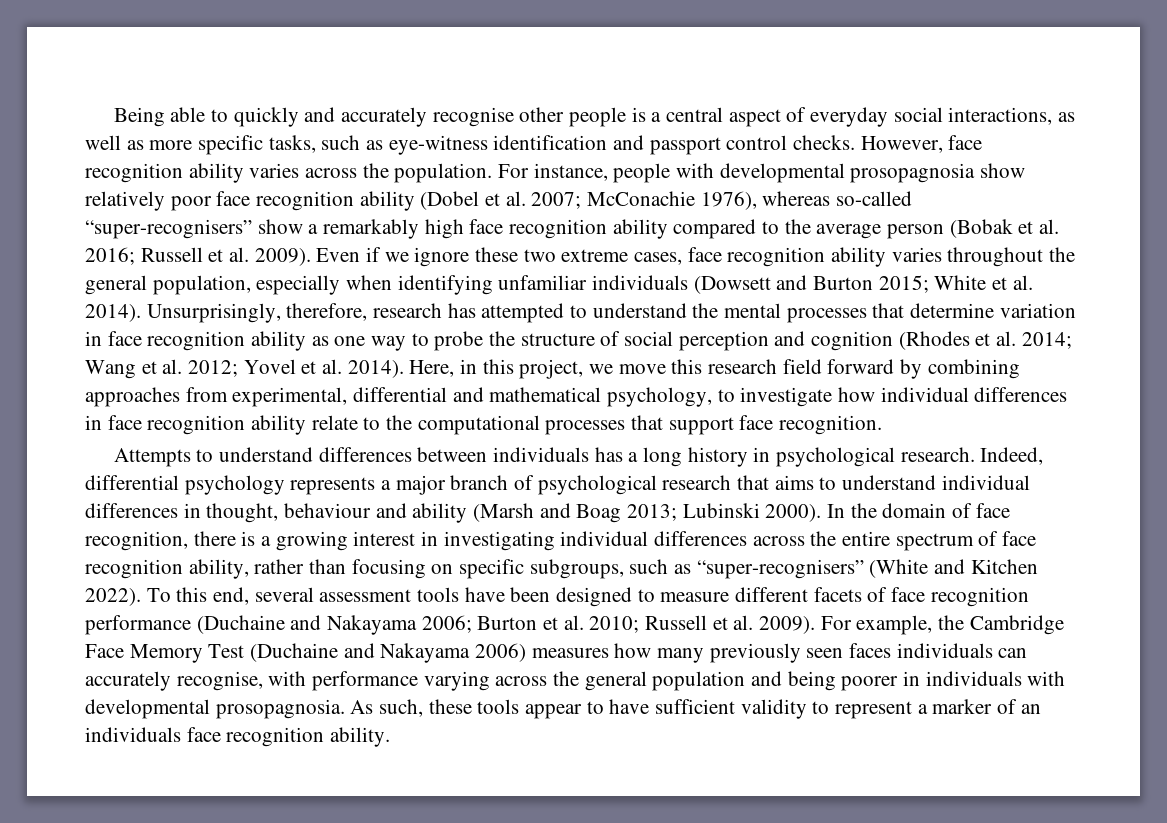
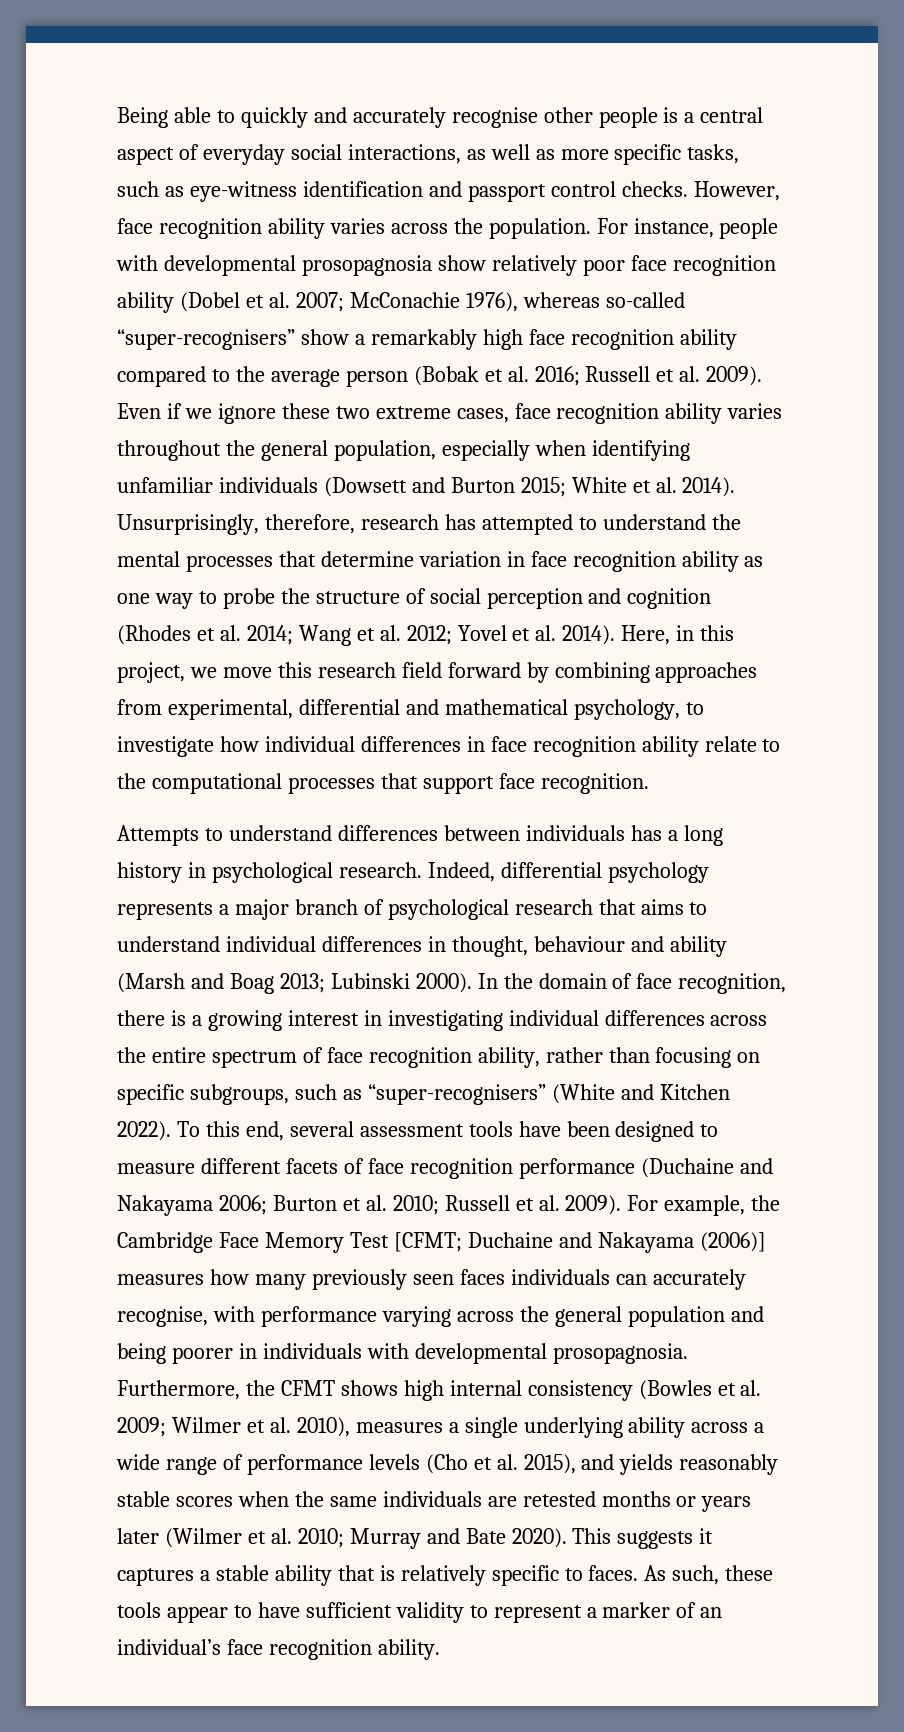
- For example, the Cambridge Face Memory Test (Duchaine and Nakayama 2006) measures how many previously seen faces individuals can accurately recognise, with performance varying across the general population and being poorer in individuals with developmental prosopagnosia.
+ For example, the Cambridge Face Memory Test [CFMT; Duchaine and Nakayama (2006)] measures how many previously seen faces individuals can accurately recognise, with performance varying across the general population and being poorer in individuals with developmental prosopagnosia.
+ Furthermore, the CFMT shows high internal consistency (Bowles et al. 2009; Wilmer et al. 2010), measures a single underlying ability across a wide range of performance levels (Cho et al. 2015), and yields reasonably stable scores when the same individuals are retested months or years later (Wilmer et al. 2010; Murray and Bate 2020). This suggests it captures a stable ability that is relatively specific to faces.
- As such, these tools appear to have sufficient validity to represent a marker of an individuals face recognition ability.
+ As such, these tools appear to have sufficient validity to represent a marker of an individual’s face recognition ability.

